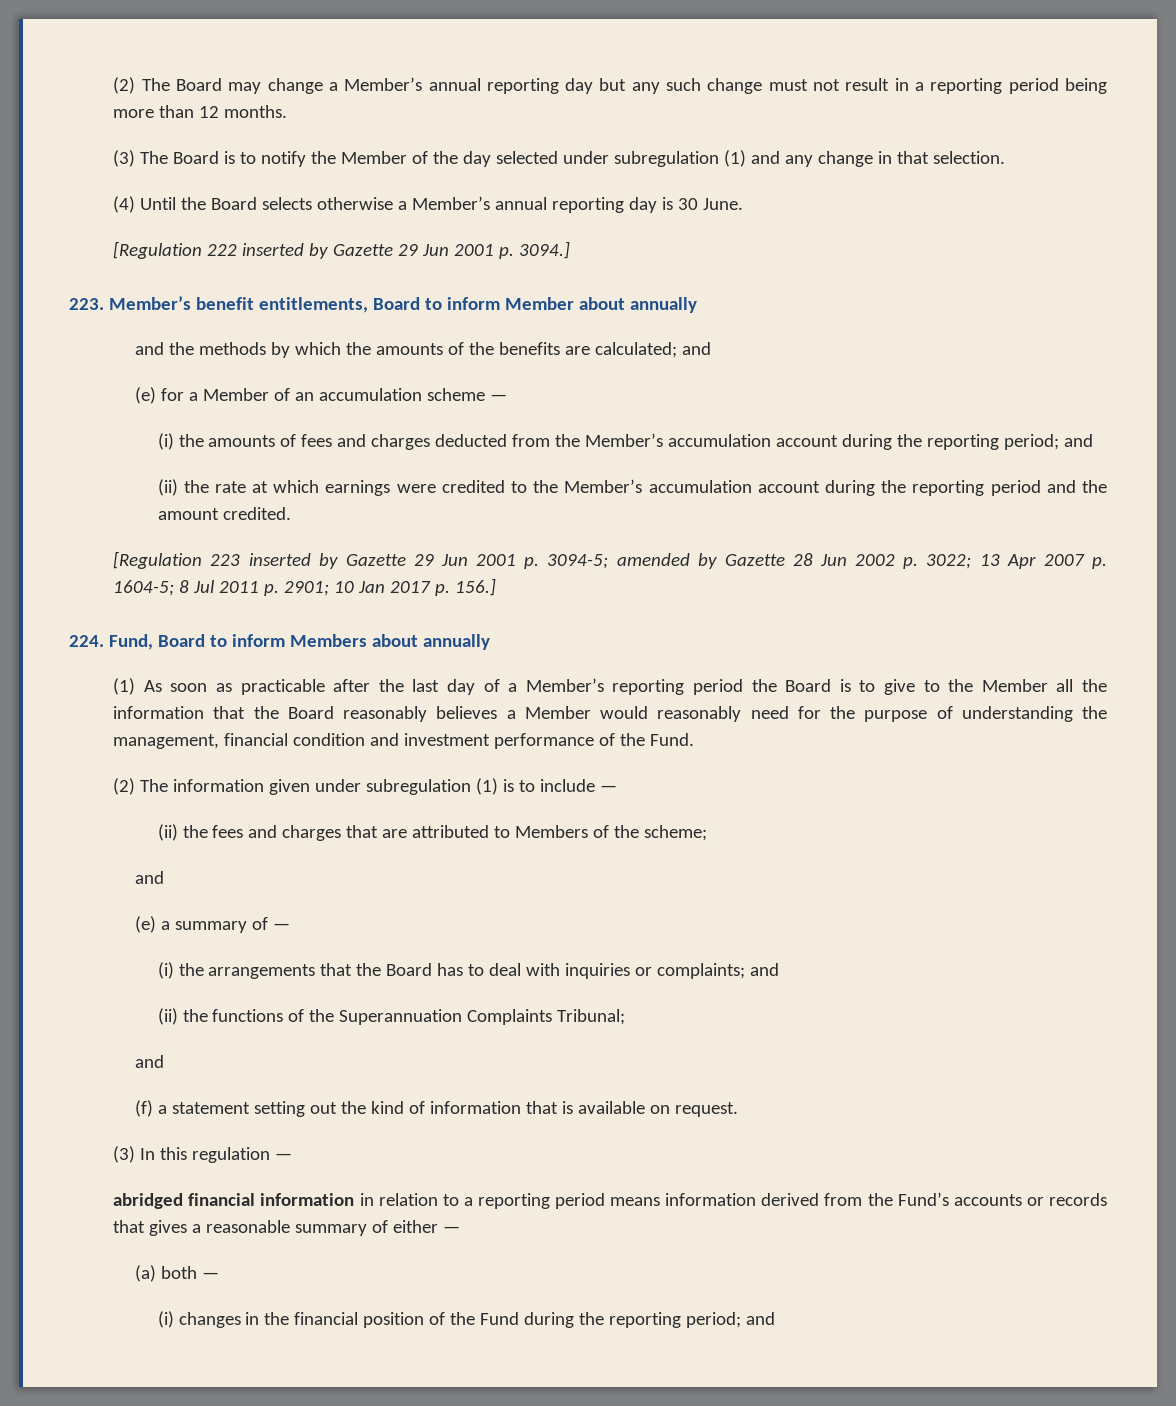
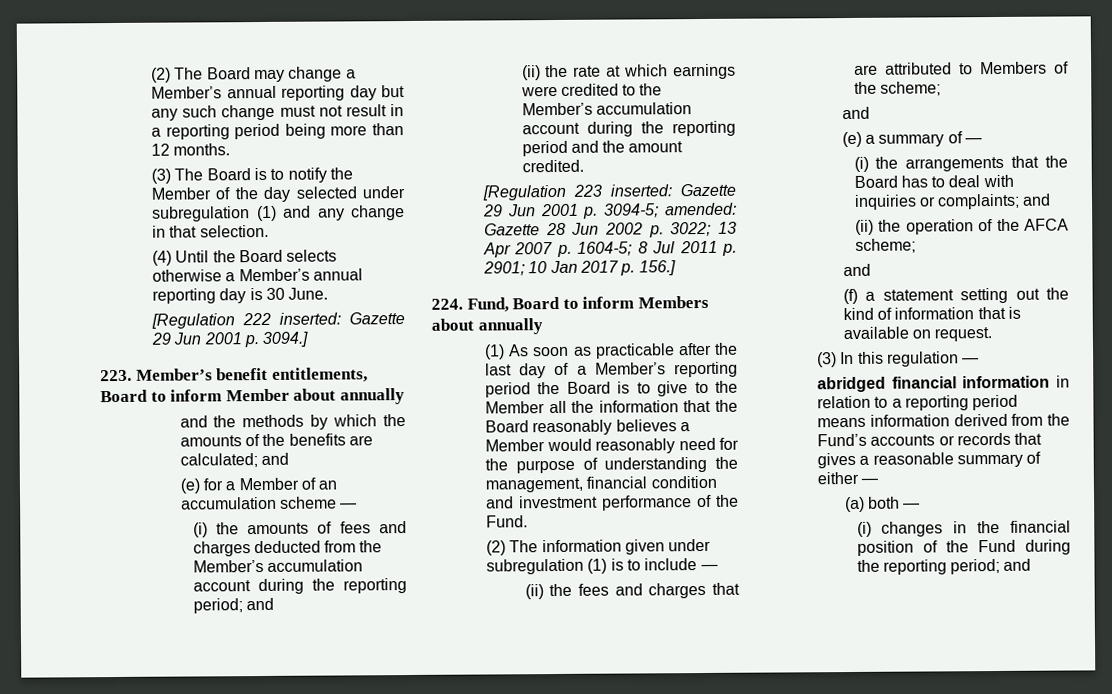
- [Regulation 222 inserted by Gazette 29 Jun 2001 p. 3094.]
+ [Regulation 222 inserted: Gazette 29 Jun 2001 p. 3094.]
- [Regulation 223 inserted by Gazette 29 Jun 2001 p. 3094-5; amended by Gazette 28 Jun 2002 p. 3022; 13 Apr 2007 p. 1604-5; 8 Jul 2011 p. 2901; 10 Jan 2017 p. 156.]
+ [Regulation 223 inserted: Gazette 29 Jun 2001 p. 3094-5; amended: Gazette 28 Jun 2002 p. 3022; 13 Apr 2007 p. 1604-5; 8 Jul 2011 p. 2901; 10 Jan 2017 p. 156.]
- (ii) the functions of the Superannuation Complaints Tribunal;
+ (ii) the operation of the AFCA scheme;

